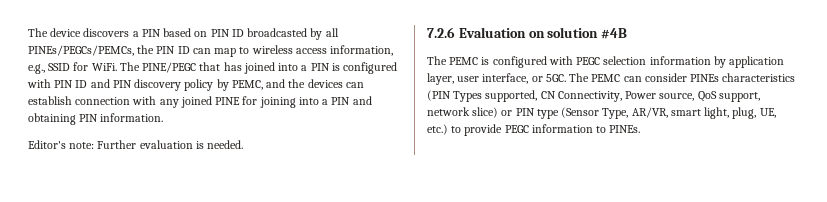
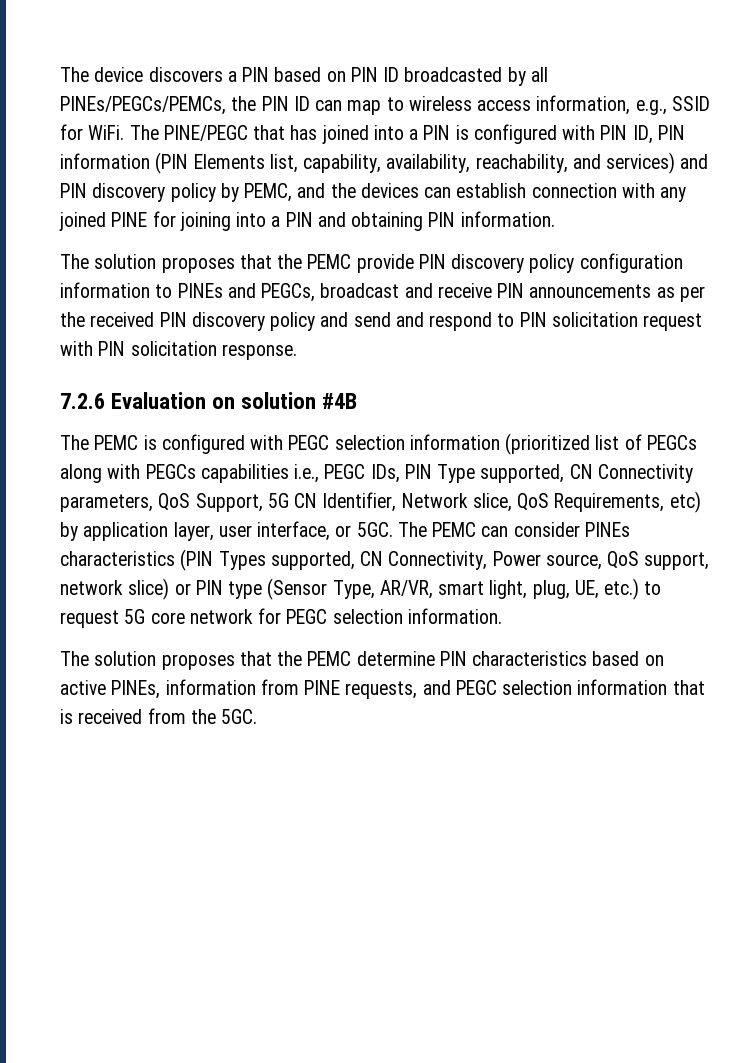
- The PINE/PEGC that has joined into a PIN is configured with PIN ID and PIN discovery policy by PEMC, and the devices can establish connection with any joined PINE for joining into a PIN and obtaining PIN information.
+ The PINE/PEGC that has joined into a PIN is configured with PIN ID, PIN information (PIN Elements list, capability, availability, reachability, and services) and PIN discovery policy by PEMC, and the devices can establish connection with any joined PINE for joining into a PIN and obtaining PIN information.
- Editor's note: Further evaluation is needed.
+ The solution proposes that the PEMC provide PIN discovery policy configuration information to PINEs and PEGCs, broadcast and receive PIN announcements as per the received PIN discovery policy and send and respond to PIN solicitation request with PIN solicitation response.
- The PEMC is configured with PEGC selection information by application layer, user interface, or 5GC.
+ The PEMC is configured with PEGC selection information (prioritized list of PEGCs along with PEGCs capabilities i.e., PEGC IDs, PIN Type supported, CN Connectivity parameters, QoS Support, 5G CN Identifier, Network slice, QoS Requirements, etc) by application layer, user interface, or 5GC.
- The PEMC can consider PINEs characteristics (PIN Types supported, CN Connectivity, Power source, QoS support, network slice) or PIN type (Sensor Type, AR/VR, smart light, plug, UE, etc.) to provide PEGC information to PINEs.
+ The PEMC can consider PINEs characteristics (PIN Types supported, CN Connectivity, Power source, QoS support, network slice) or PIN type (Sensor Type, AR/VR, smart light, plug, UE, etc.) to request 5G core network for PEGC selection information.
+ The solution proposes that the PEMC determine PIN characteristics based on active PINEs, information from PINE requests, and PEGC selection information that is received from the 5GC.

